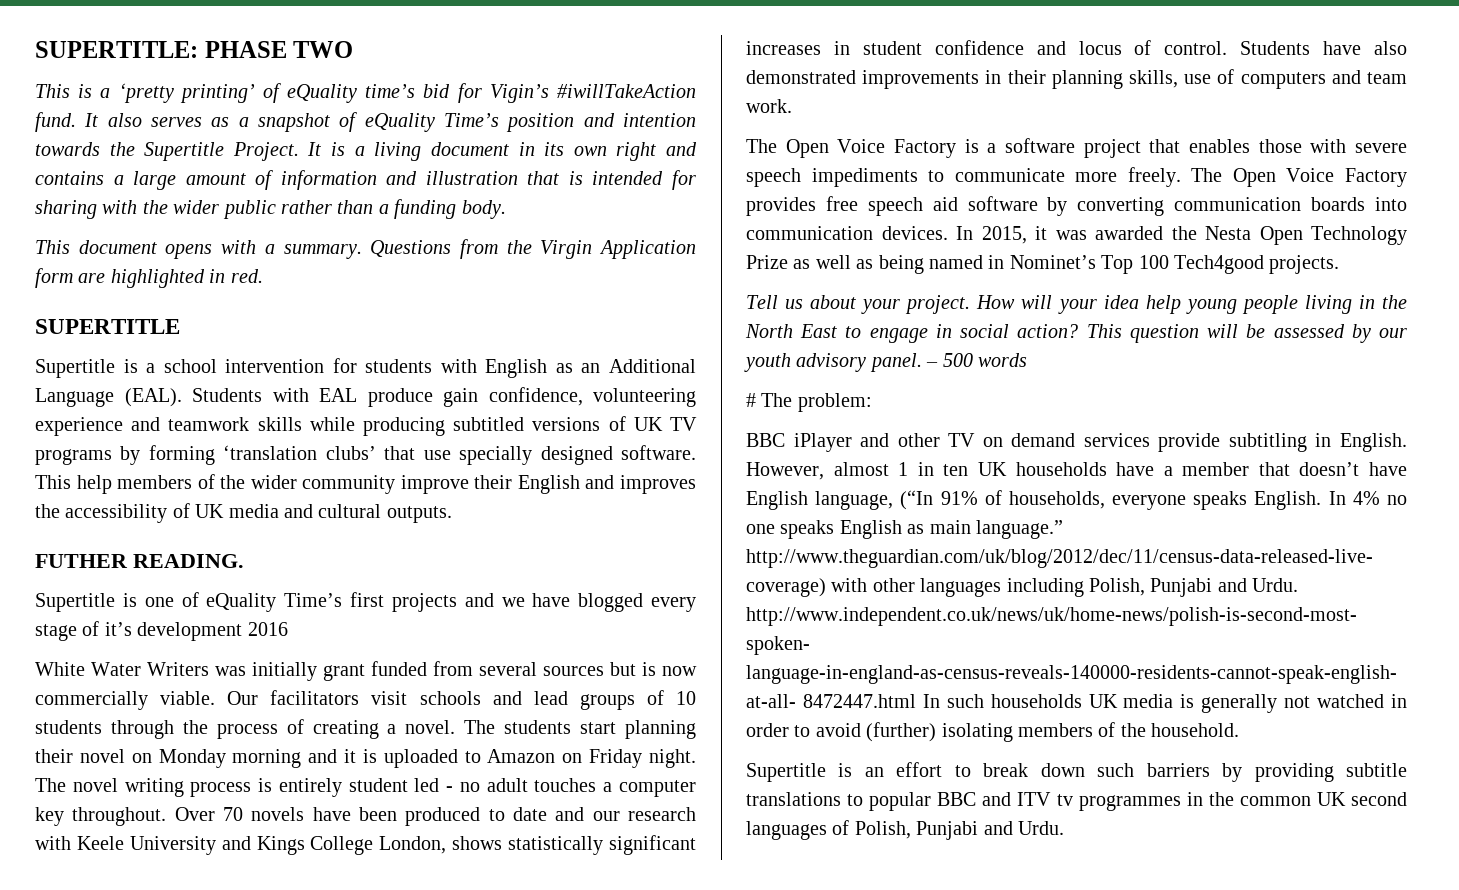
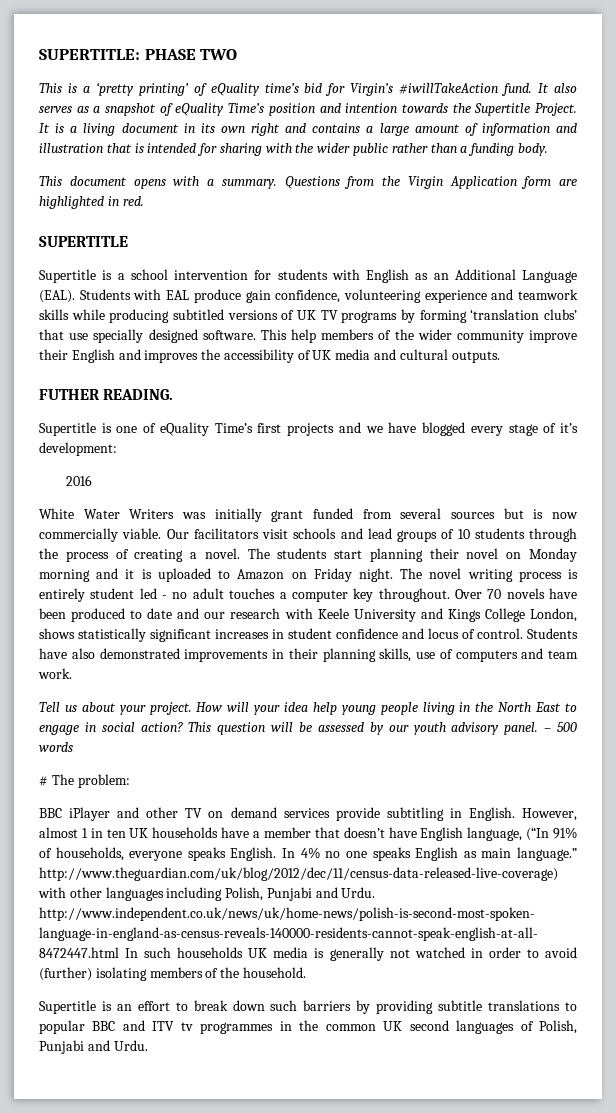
- This is a ‘pretty printing’ of eQuality time’s bid for Vigin’s #iwillTakeAction fund.
+ This is a ‘pretty printing’ of eQuality time’s bid for Virgin’s #iwillTakeAction fund.
- Supertitle is one of eQuality Time’s first projects and we have blogged every stage of it’s development 2016
+ Supertitle is one of eQuality Time’s first projects and we have blogged every stage of it’s development:
+ 2016
- The Open Voice Factory is a software project that enables those with severe speech impediments to communicate more freely. The Open Voice Factory provides free speech aid software by converting communication boards into communication devices. In 2015, it was awarded the Nesta Open Technology Prize as well as being named in Nominet’s Top 100 Tech4good projects.

